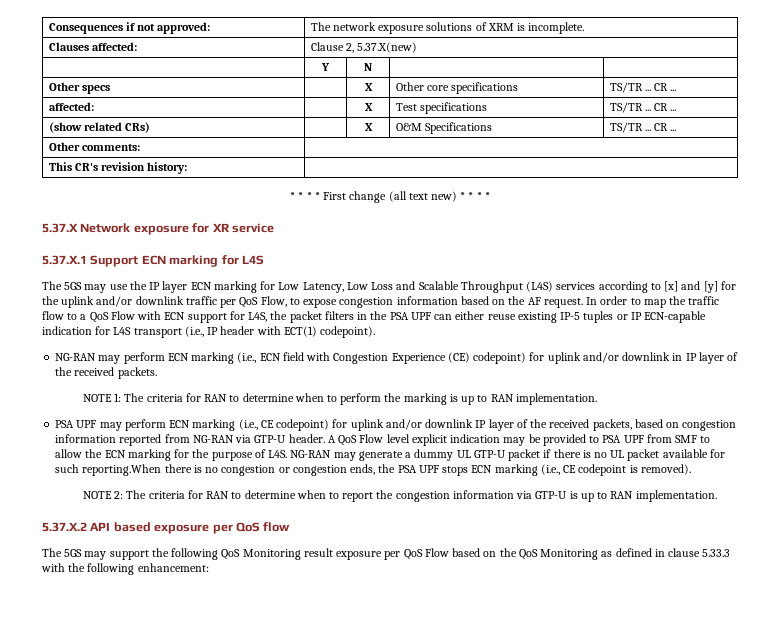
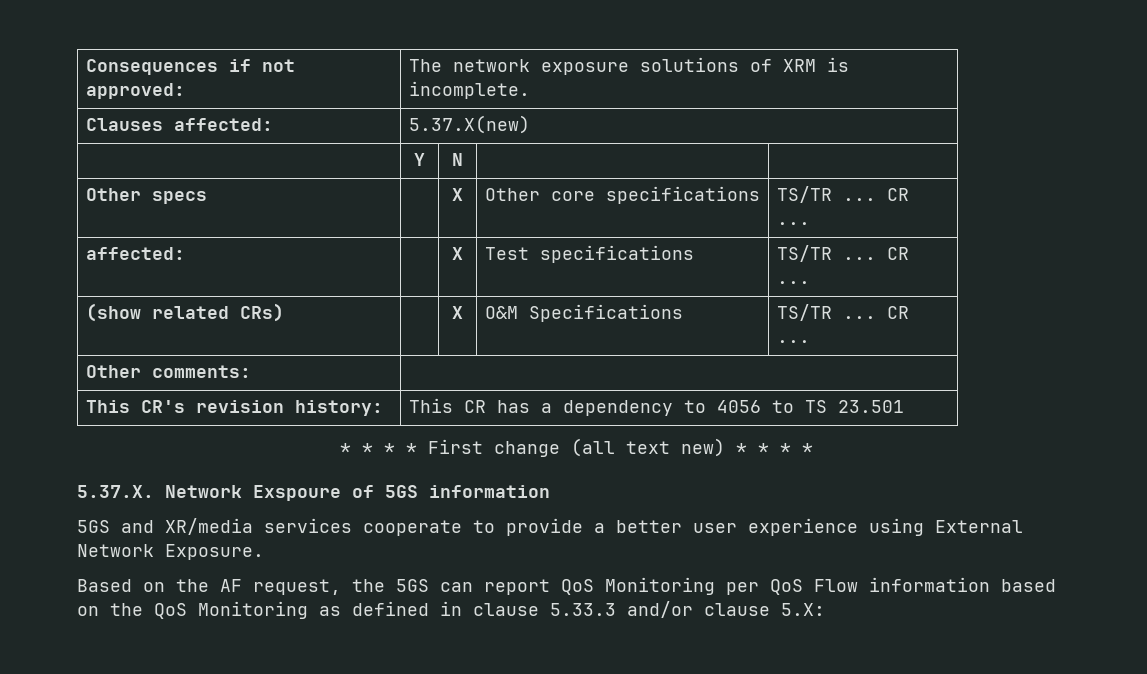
- Clauses affected: | Clause 2, 5.37.X(new)
+ Clauses affected: | 5.37.X(new)
- This CR's revision history: |
+ This CR's revision history: | This CR has a dependency to 4056 to TS 23.501
- 5.37.X Network exposure for XR service
- 5.37.X.1 Support ECN marking for L4S
- The 5GS may use the IP layer ECN marking for Low Latency, Low Loss and Scalable Throughput (L4S) services according to [x] and [y] for the uplink and/or downlink traffic per QoS Flow, to expose congestion information based on the AF request. In order to map the traffic flow to a QoS Flow with ECN support for L4S, the packet filters in the PSA UPF can either reuse existing IP-5 tuples or IP ECN-capable indication for L4S transport (i.e., IP header with ECT(1) codepoint).
- NG-RAN may perform ECN marking (i.e., ECN field with Congestion Experience (CE) codepoint) for uplink and/or downlink in IP layer of the received packets.
- NOTE 1: The criteria for RAN to determine when to perform the marking is up to RAN implementation.
- PSA UPF may perform ECN marking (i.e., CE codepoint) for uplink and/or downlink IP layer of the received packets, based on congestion information reported from NG-RAN via GTP-U header. A QoS Flow level explicit indication may be provided to PSA UPF from SMF to allow the ECN marking for the purpose of L4S. NG-RAN may generate a dummy UL GTP-U packet if there is no UL packet available for such reporting.When there is no congestion or congestion ends, the PSA UPF stops ECN marking (i.e., CE codepoint is removed).
- NOTE 2: The criteria for RAN to determine when to report the congestion information via GTP-U is up to RAN implementation.
- 5.37.X.2 API based exposure per QoS flow
- The 5GS may support the following QoS Monitoring result exposure per QoS Flow based on the QoS Monitoring as defined in clause 5.33.3 with the following enhancement:
+ 5.37.X. Network Exspoure of 5GS information
+ 5GS and XR/media services cooperate to provide a better user experience using External Network Exposure.
+ Based on the AF request, the 5GS can report QoS Monitoring per QoS Flow information based on the QoS Monitoring as defined in clause 5.33.3 and/or clause 5.X:

